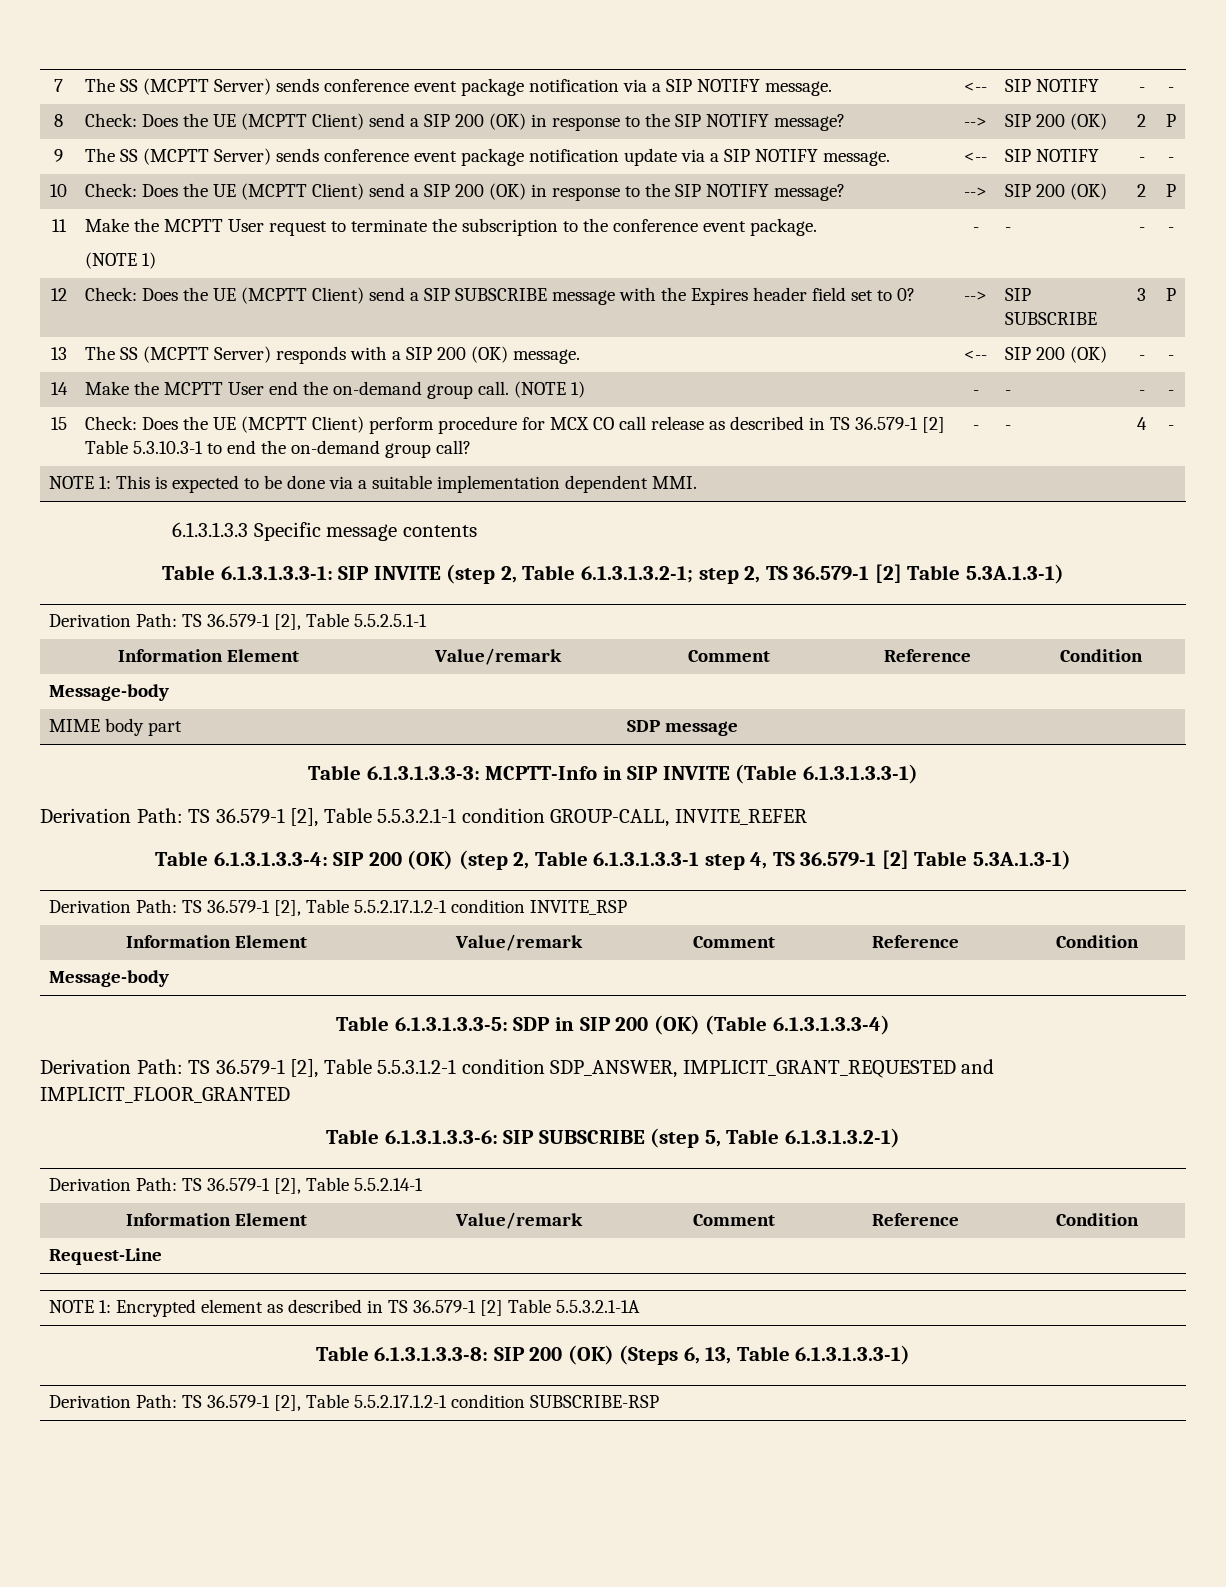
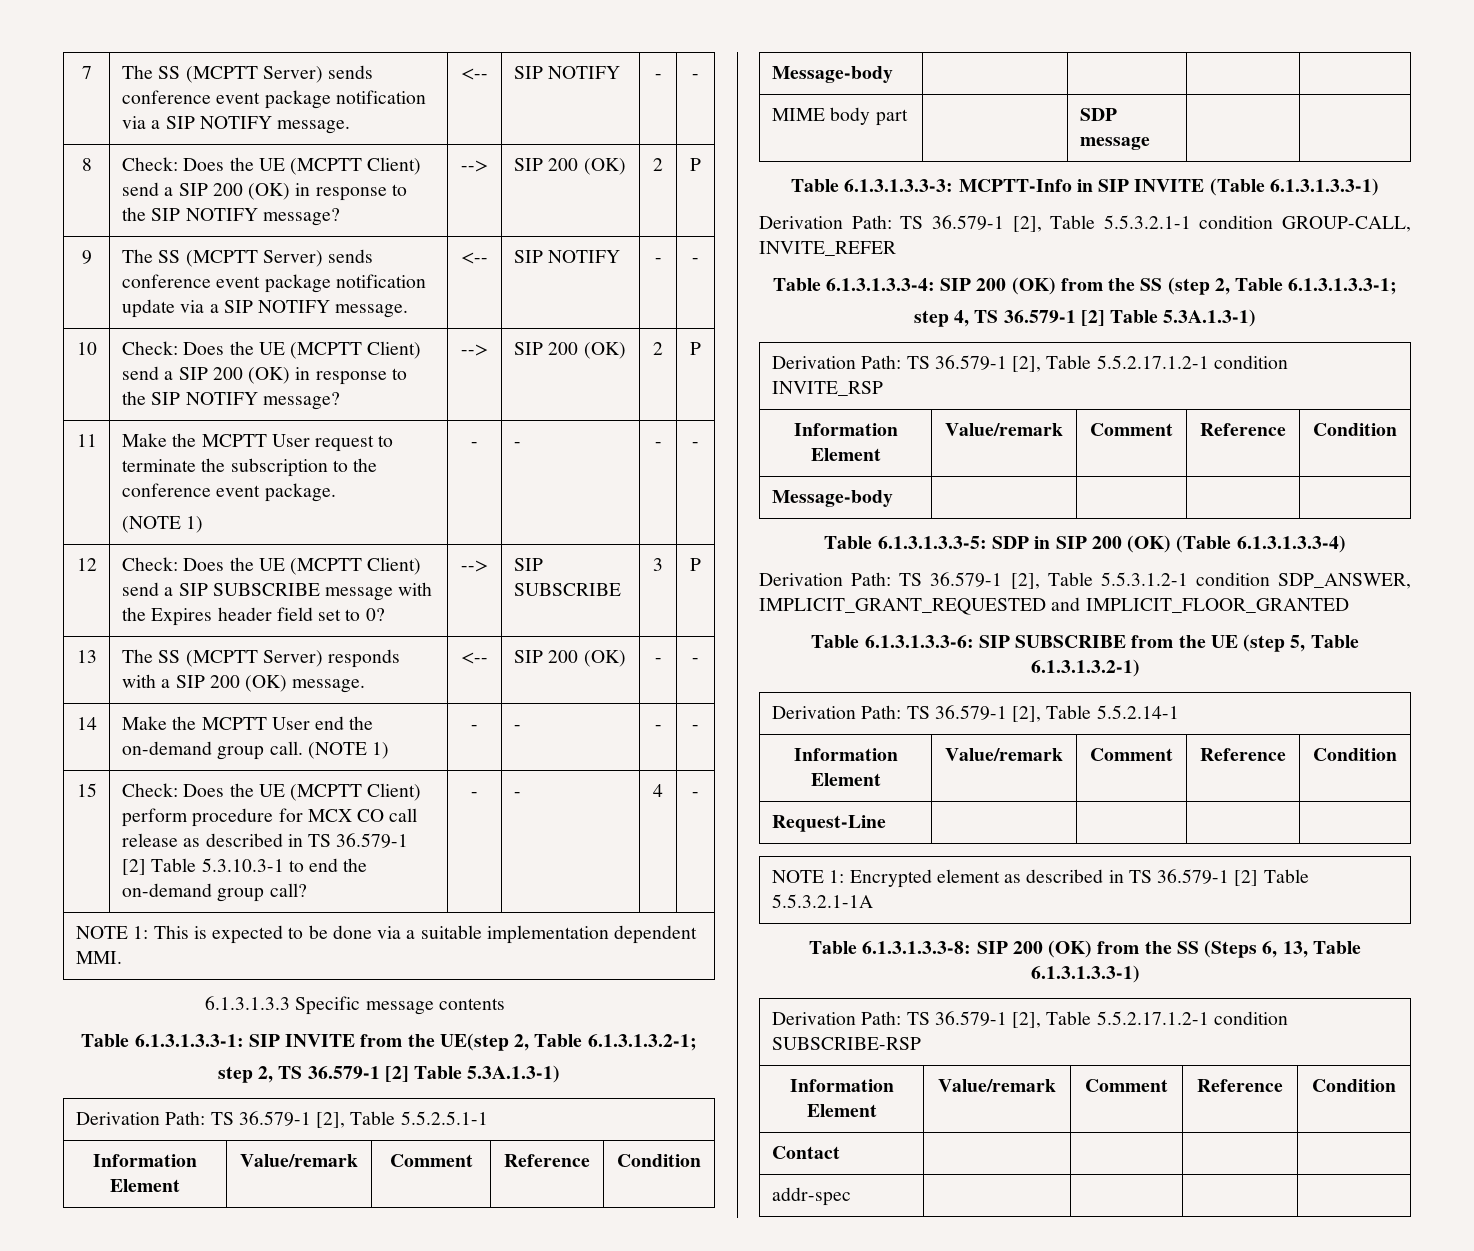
- Table 6.1.3.1.3.3-1: SIP INVITE (step 2, Table 6.1.3.1.3.2-1; step 2, TS 36.579-1 [2] Table 5.3A.1.3-1)
+ Table 6.1.3.1.3.3-1: SIP INVITE from the UE(step 2, Table 6.1.3.1.3.2-1;
+ step 2, TS 36.579-1 [2] Table 5.3A.1.3-1)
- Table 6.1.3.1.3.3-4: SIP 200 (OK) (step 2, Table 6.1.3.1.3.3-1 step 4, TS 36.579-1 [2] Table 5.3A.1.3-1)
+ Table 6.1.3.1.3.3-4: SIP 200 (OK) from the SS (step 2, Table 6.1.3.1.3.3-1;
+ step 4, TS 36.579-1 [2] Table 5.3A.1.3-1)
- Table 6.1.3.1.3.3-6: SIP SUBSCRIBE (step 5, Table 6.1.3.1.3.2-1)
+ Table 6.1.3.1.3.3-6: SIP SUBSCRIBE from the UE (step 5, Table 6.1.3.1.3.2-1)
- Table 6.1.3.1.3.3-8: SIP 200 (OK) (Steps 6, 13, Table 6.1.3.1.3.3-1)
+ Table 6.1.3.1.3.3-8: SIP 200 (OK) from the SS (Steps 6, 13, Table 6.1.3.1.3.3-1)
  Derivation Path: TS 36.579-1 [2], Table 5.5.2.17.1.2-1 condition SUBSCRIBE-RSP
+ Information Element | Value/remark | Comment | Reference | Condition
+ Contact | | | |
+ addr-spec | | | |

